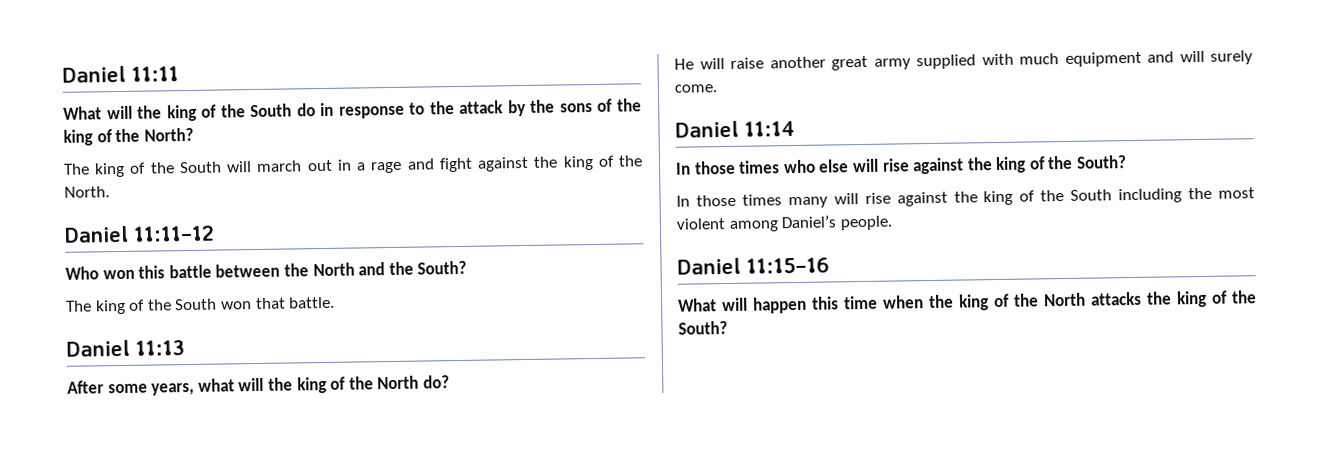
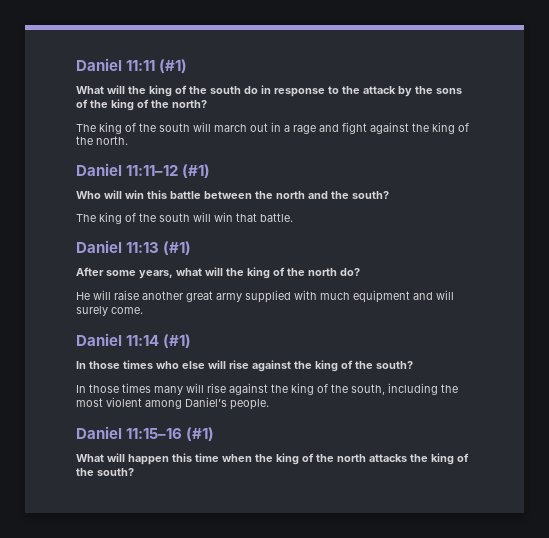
- Daniel 11:11
+ Daniel 11:11 (#1)
- What will the king of the South do in response to the attack by the sons of the king of the North?
- The king of the South will march out in a rage and fight against the king of the North.
+ What will the king of the south do in response to the attack by the sons of the king of the north?
+ The king of the south will march out in a rage and fight against the king of the north.
- Daniel 11:11–12
+ Daniel 11:11–12 (#1)
- Who won this battle between the North and the South?
- The king of the South won that battle.
+ Who will win this battle between the north and the south?
+ The king of the south will win that battle.
- Daniel 11:13
+ Daniel 11:13 (#1)
- After some years, what will the king of the North do?
+ After some years, what will the king of the north do?
- Daniel 11:14
+ Daniel 11:14 (#1)
- In those times who else will rise against the king of the South?
+ In those times who else will rise against the king of the south?
- In those times many will rise against the king of the South including the most violent among Daniel’s people.
+ In those times many will rise against the king of the south, including the most violent among Daniel’s people.
- Daniel 11:15–16
+ Daniel 11:15–16 (#1)
- What will happen this time when the king of the North attacks the king of the South?
+ What will happen this time when the king of the north attacks the king of the south?

